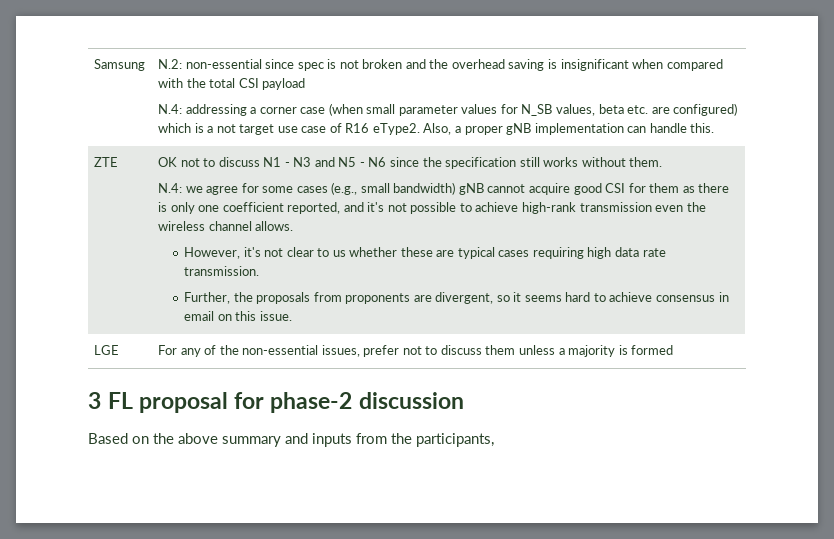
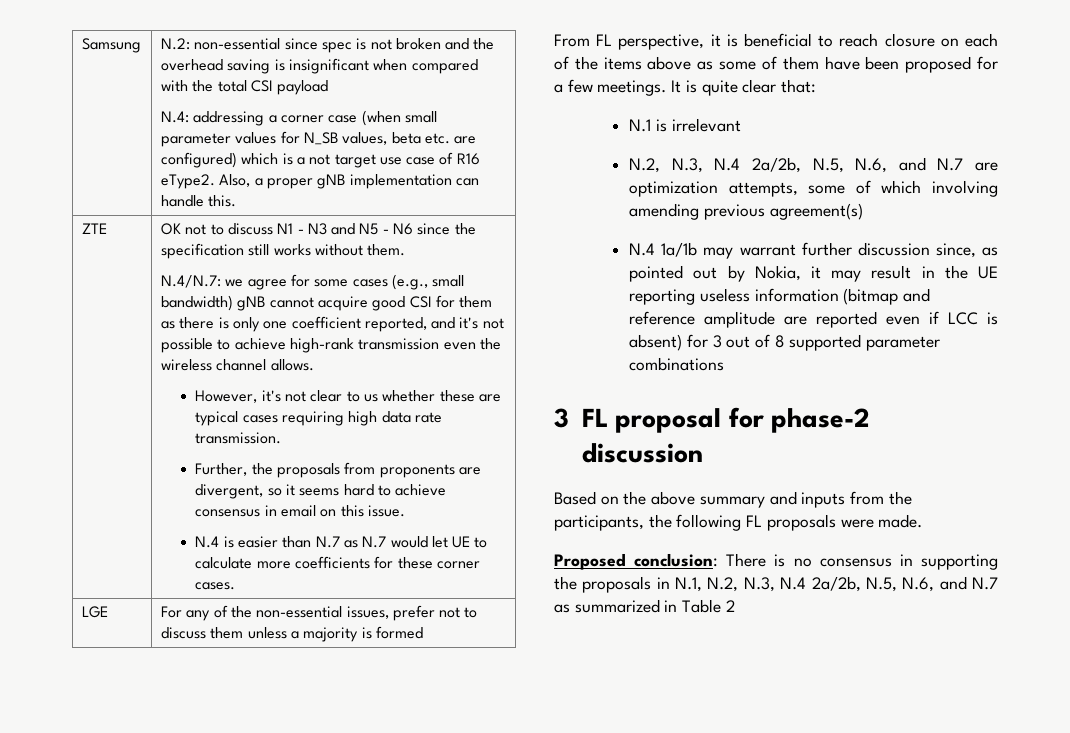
- N.4: we agree for some cases (e.g., small bandwidth) gNB cannot acquire good CSI for them as there is only one coefficient reported, and it's not possible to achieve high-rank transmission even the wireless channel allows.
+ N.4/N.7: we agree for some cases (e.g., small bandwidth) gNB cannot acquire good CSI for them as there is only one coefficient reported, and it's not possible to achieve high-rank transmission even the wireless channel allows.
+ N.4 is easier than N.7 as N.7 would let UE to calculate more coefficients for these corner cases.
+ From FL perspective, it is beneficial to reach closure on each of the items above as some of them have been proposed for a few meetings. It is quite clear that:
+ N.1 is irrelevant
+ N.2, N.3, N.4 2a/2b, N.5, N.6, and N.7 are optimization attempts, some of which involving amending previous agreement(s)
+ N.4 1a/1b may warrant further discussion since, as pointed out by Nokia, it may result in the UE reporting useless information (bitmap and reference amplitude are reported even if LCC is absent) for 3 out of 8 supported parameter combinations
- Based on the above summary and inputs from the participants,
+ Based on the above summary and inputs from the participants, the following FL proposals were made.
+ Proposed conclusion: There is no consensus in supporting the proposals in N.1, N.2, N.3, N.4 2a/2b, N.5, N.6, and N.7 as summarized in Table 2

